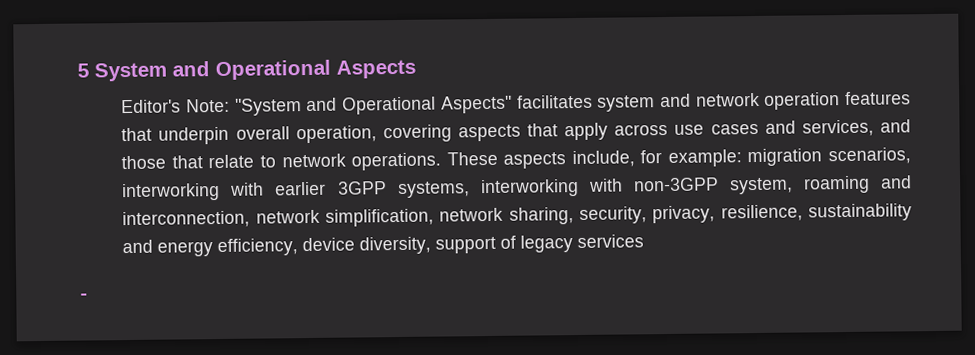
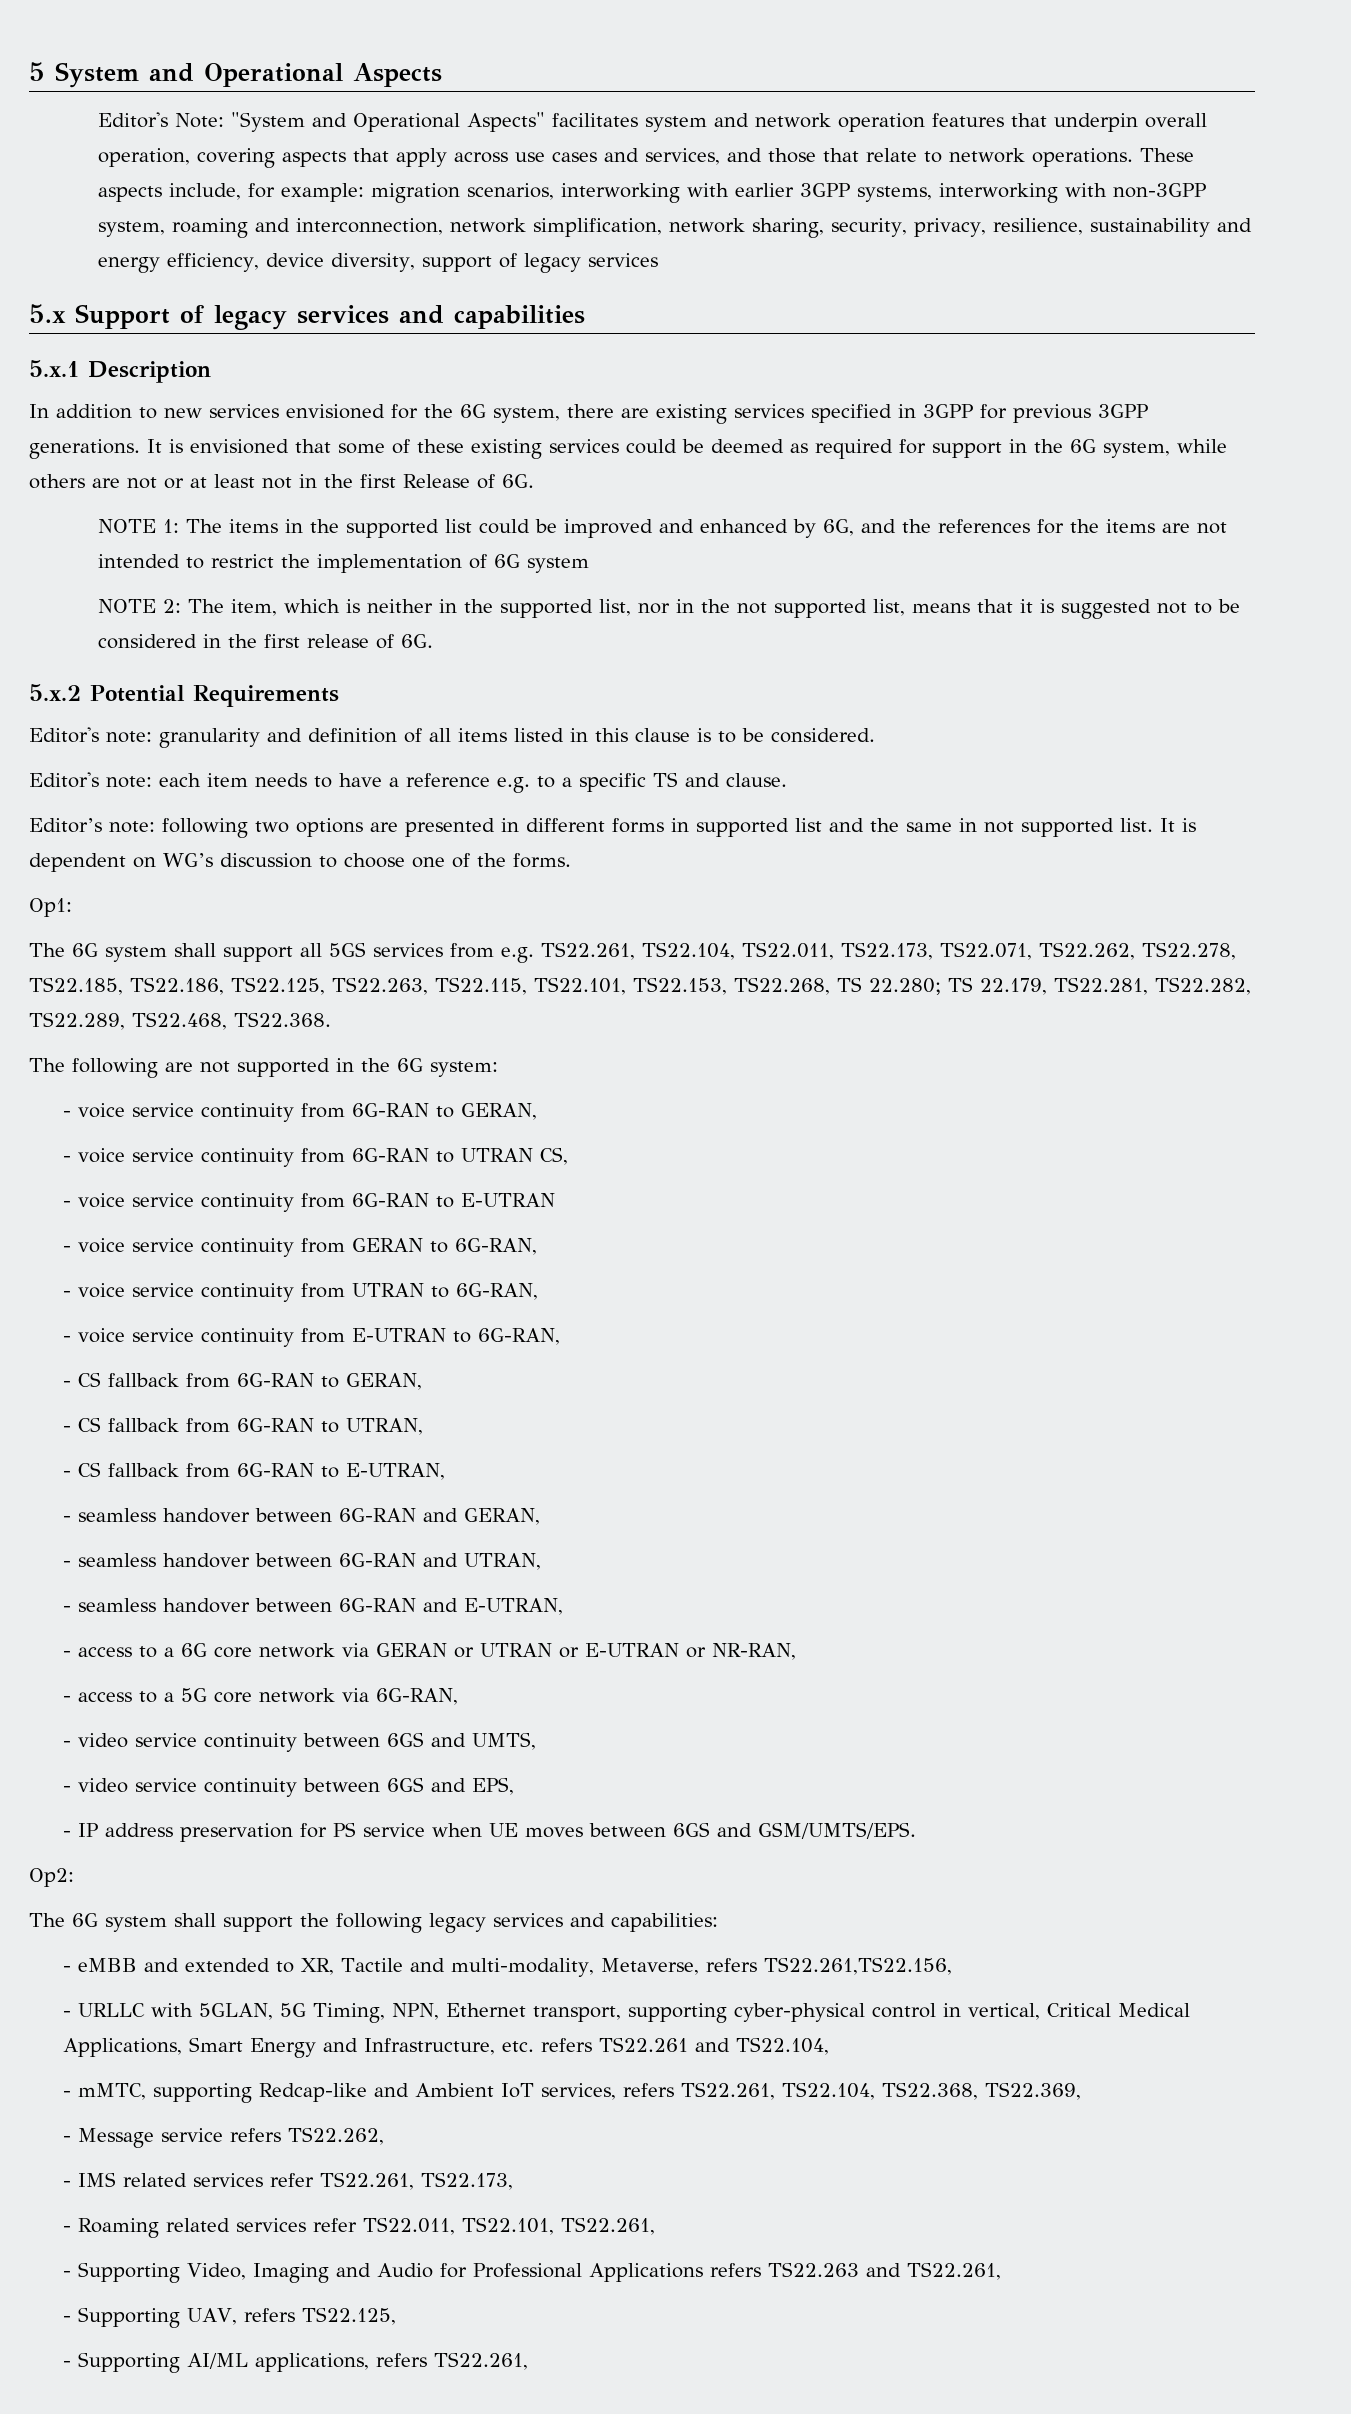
- -
+ 5.x Support of legacy services and capabilities
+ 5.x.1 Description
+ In addition to new services envisioned for the 6G system, there are existing services specified in 3GPP for previous 3GPP generations. It is envisioned that some of these existing services could be deemed as required for support in the 6G system, while others are not or at least not in the first Release of 6G.
+ NOTE 1: The items in the supported list could be improved and enhanced by 6G, and the references for the items are not intended to restrict the implementation of 6G system
+ NOTE 2: The item, which is neither in the supported list, nor in the not supported list, means that it is suggested not to be considered in the first release of 6G.
+ 5.x.2 Potential Requirements
+ Editor's note: granularity and definition of all items listed in this clause is to be considered.
+ Editor's note: each item needs to have a reference e.g. to a specific TS and clause.
+ Editor’s note: following two options are presented in different forms in supported list and the same in not supported list. It is dependent on WG’s discussion to choose one of the forms.
+ Op1:
+ The 6G system shall support all 5GS services from e.g. TS22.261, TS22.104, TS22.011, TS22.173, TS22.071, TS22.262, TS22.278, TS22.185, TS22.186, TS22.125, TS22.263, TS22.115, TS22.101, TS22.153, TS22.268, TS 22.280; TS 22.179, TS22.281, TS22.282, TS22.289, TS22.468, TS22.368.
+ The following are not supported in the 6G system:
+ - voice service continuity from 6G-RAN to GERAN,
+ - voice service continuity from 6G-RAN to UTRAN CS,
+ - voice service continuity from 6G-RAN to E-UTRAN
+ - voice service continuity from GERAN to 6G-RAN,
+ - voice service continuity from UTRAN to 6G-RAN,
+ - voice service continuity from E-UTRAN to 6G-RAN,
+ - CS fallback from 6G-RAN to GERAN,
+ - CS fallback from 6G-RAN to UTRAN,
+ - CS fallback from 6G-RAN to E-UTRAN,
+ - seamless handover between 6G-RAN and GERAN,
+ - seamless handover between 6G-RAN and UTRAN,
+ - seamless handover between 6G-RAN and E-UTRAN,
+ - access to a 6G core network via GERAN or UTRAN or E-UTRAN or NR-RAN,
+ - access to a 5G core network via 6G-RAN,
+ - video service continuity between 6GS and UMTS,
+ - video service continuity between 6GS and EPS,
+ - IP address preservation for PS service when UE moves between 6GS and GSM/UMTS/EPS.
+ Op2:
+ The 6G system shall support the following legacy services and capabilities:
+ - eMBB and extended to XR, Tactile and multi-modality, Metaverse, refers TS22.261,TS22.156,
+ - URLLC with 5GLAN, 5G Timing, NPN, Ethernet transport, supporting cyber-physical control in vertical, Critical Medical Applications, Smart Energy and Infrastructure, etc. refers TS22.261 and TS22.104,
+ - mMTC, supporting Redcap-like and Ambient IoT services, refers TS22.261, TS22.104, TS22.368, TS22.369,
+ - Message service refers TS22.262,
+ - IMS related services refer TS22.261, TS22.173,
+ - Roaming related services refer TS22.011, TS22.101, TS22.261,
+ - Supporting Video, Imaging and Audio for Professional Applications refers TS22.263 and TS22.261,
+ - Supporting UAV, refers TS22.125,
+ - Supporting AI/ML applications, refers TS22.261,

